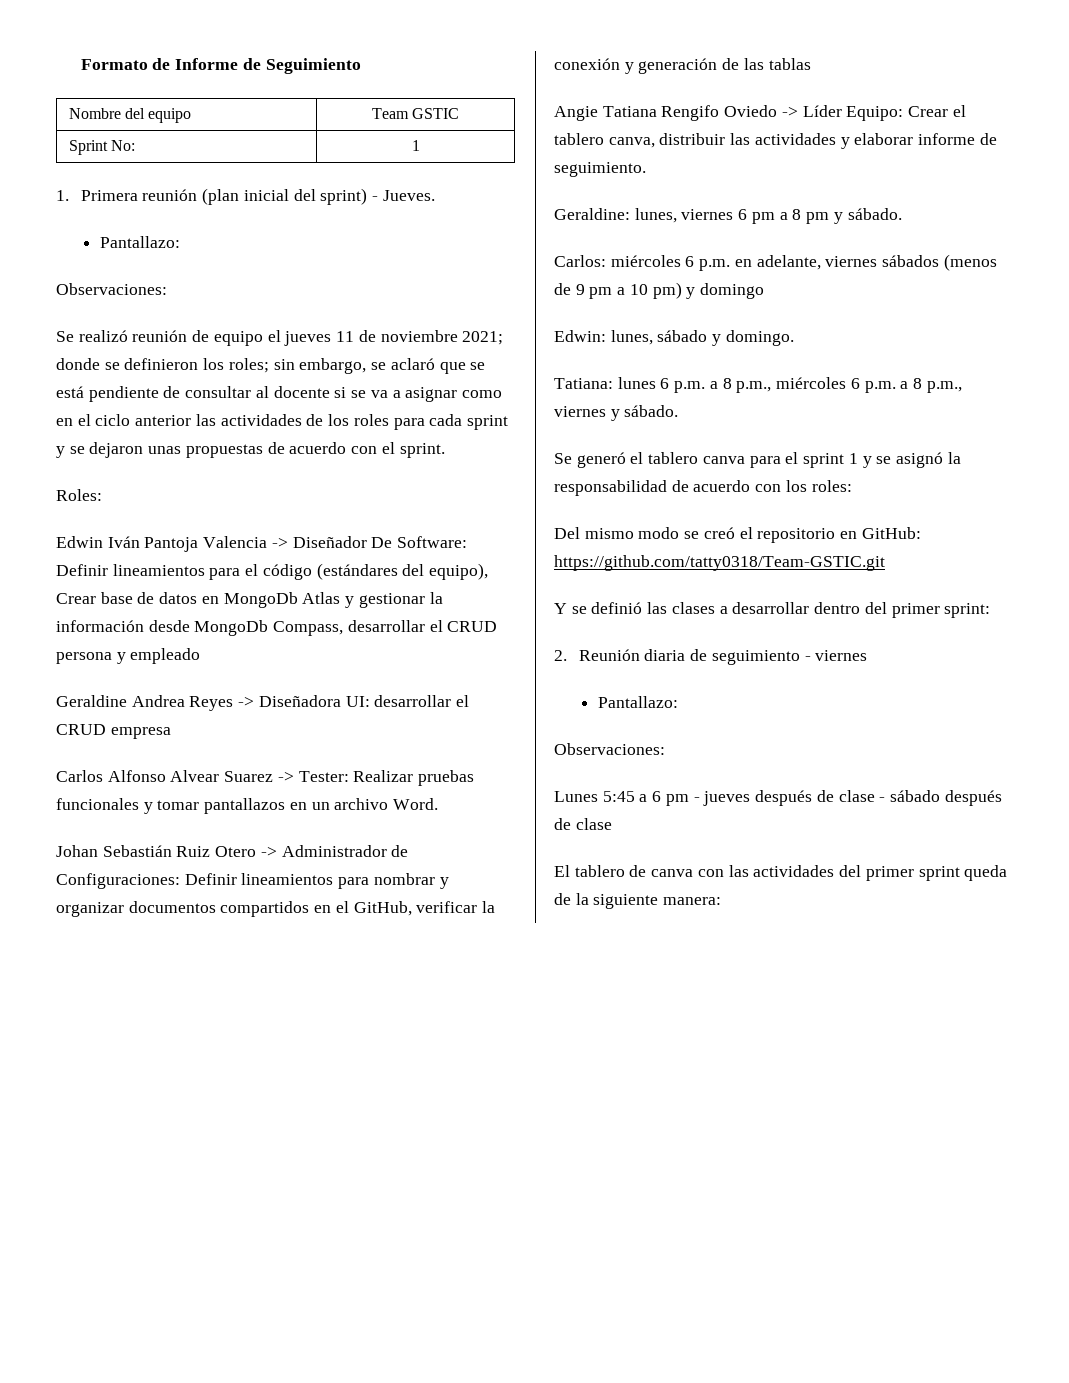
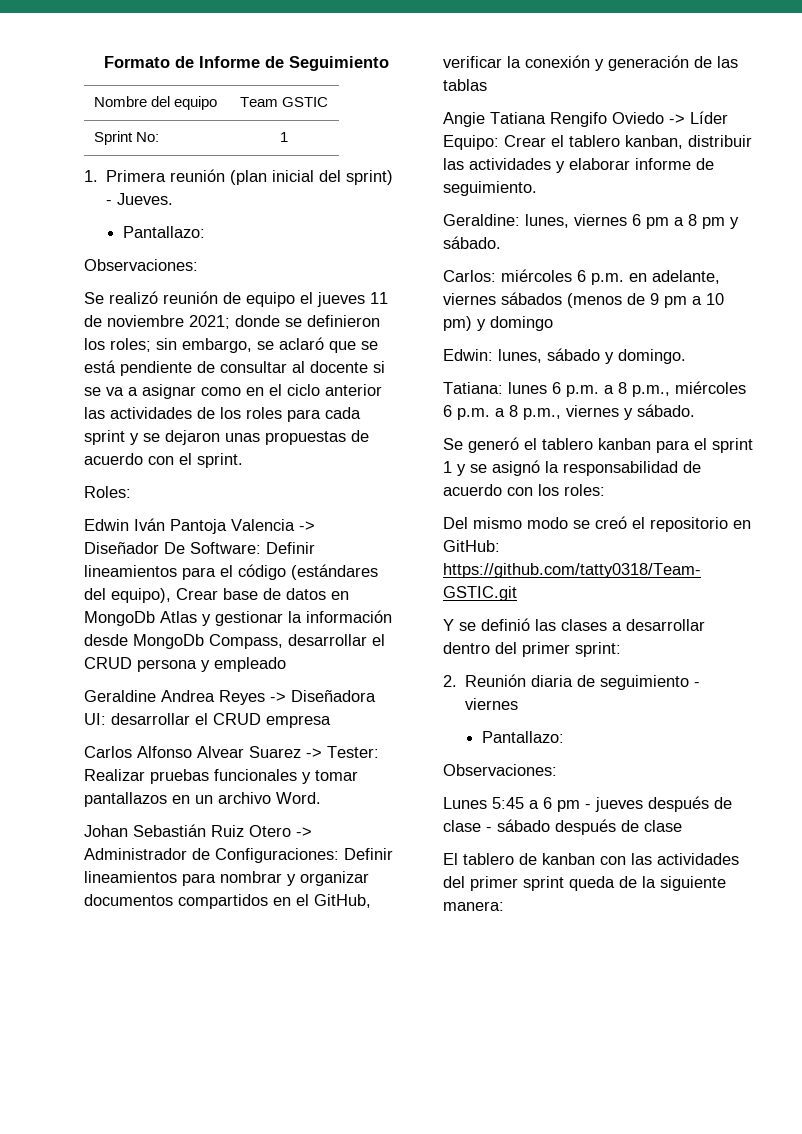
- Angie Tatiana Rengifo Oviedo -> Líder Equipo: Crear el tablero canva, distribuir las actividades y elaborar informe de seguimiento.
+ Angie Tatiana Rengifo Oviedo -> Líder Equipo: Crear el tablero kanban, distribuir las actividades y elaborar informe de seguimiento.
- Se generó el tablero canva para el sprint 1 y se asignó la responsabilidad de acuerdo con los roles:
+ Se generó el tablero kanban para el sprint 1 y se asignó la responsabilidad de acuerdo con los roles:
- El tablero de canva con las actividades del primer sprint queda de la siguiente manera:
+ El tablero de kanban con las actividades del primer sprint queda de la siguiente manera:

